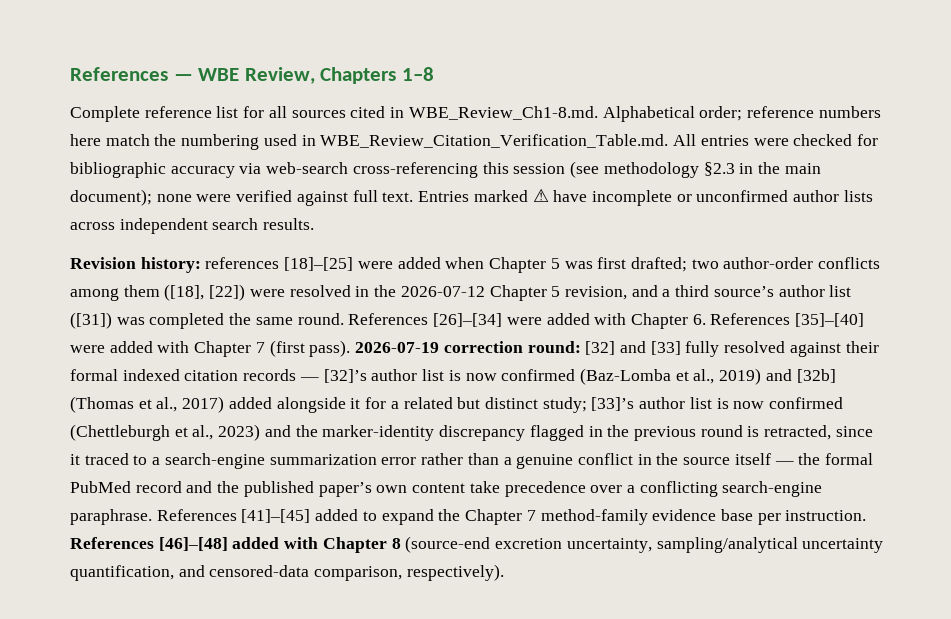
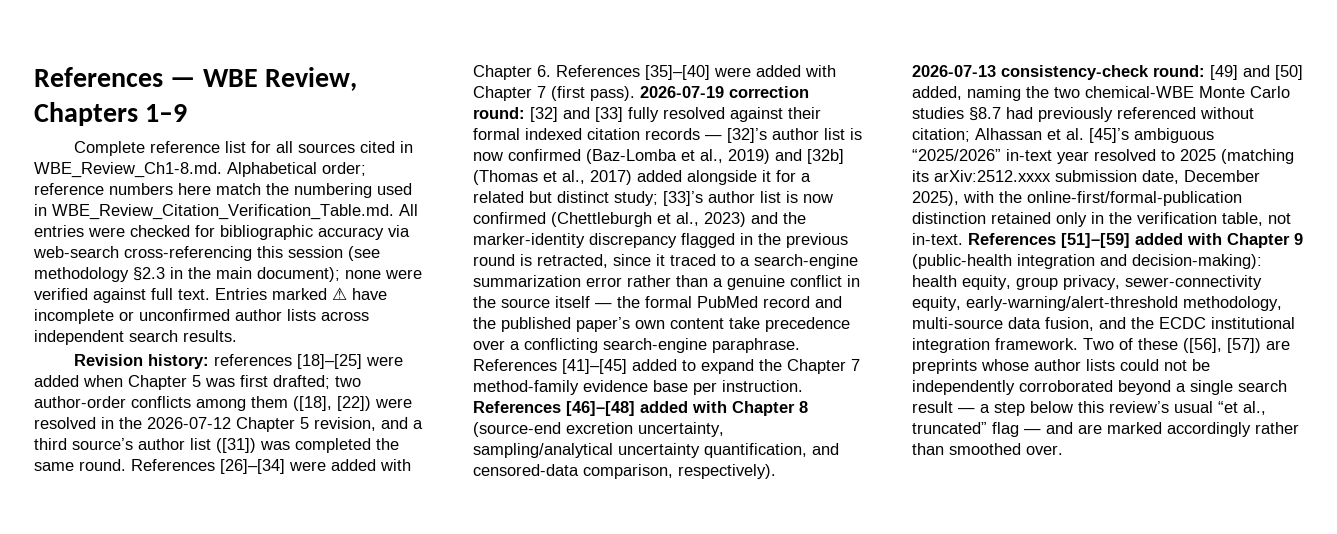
- References — WBE Review, Chapters 1–8
+ References — WBE Review, Chapters 1–9
+ 2026-07-13 consistency-check round: [49] and [50] added, naming the two chemical-WBE Monte Carlo studies §8.7 had previously referenced without citation; Alhassan et al. [45]’s ambiguous “2025/2026” in-text year resolved to 2025 (matching its arXiv:2512.xxxx submission date, December 2025), with the online-first/formal-publication distinction retained only in the verification table, not in-text. References [51]–[59] added with Chapter 9 (public-health integration and decision-making): health equity, group privacy, sewer-connectivity equity, early-warning/alert-threshold methodology, multi-source data fusion, and the ECDC institutional integration framework. Two of these ([56], [57]) are preprints whose author lists could not be independently corroborated beyond a single search result — a step below this review’s usual “et al., truncated” flag — and are marked accordingly rather than smoothed over.

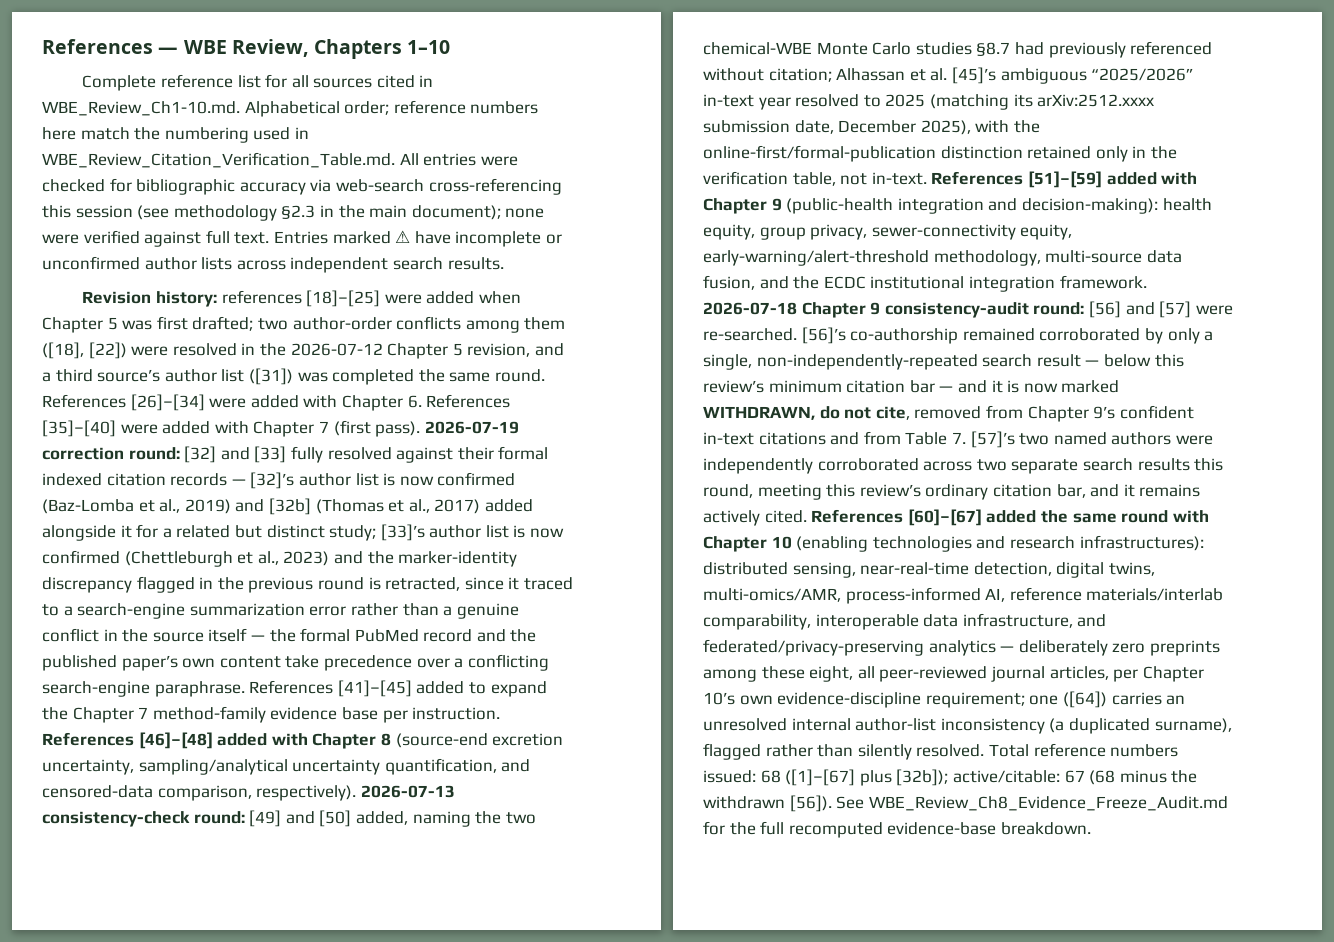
- References — WBE Review, Chapters 1–9
+ References — WBE Review, Chapters 1–10
- Complete reference list for all sources cited in WBE_Review_Ch1-8.md. Alphabetical order; reference numbers here match the numbering used in WBE_Review_Citation_Verification_Table.md. All entries were checked for bibliographic accuracy via web-search cross-referencing this session (see methodology §2.3 in the main document); none were verified against full text.
+ Complete reference list for all sources cited in WBE_Review_Ch1-10.md. Alphabetical order; reference numbers here match the numbering used in WBE_Review_Citation_Verification_Table.md. All entries were checked for bibliographic accuracy via web-search cross-referencing this session (see methodology §2.3 in the main document); none were verified against full text.
- Two of these ([56], [57]) are preprints whose author lists could not be independently corroborated beyond a single search result — a step below this review’s usual “et al., truncated” flag — and are marked accordingly rather than smoothed over.
+ 2026-07-18 Chapter 9 consistency-audit round: [56] and [57] were re-searched. [56]’s co-authorship remained corroborated by only a single, non-independently-repeated search result — below this review’s minimum citation bar — and it is now marked WITHDRAWN, do not cite, removed from Chapter 9’s confident in-text citations and from Table 7. [57]’s two named authors were independently corroborated across two separate search results this round, meeting this review’s ordinary citation bar, and it remains actively cited. References [60]–[67] added the same round with Chapter 10 (enabling technologies and research infrastructures): distributed sensing, near-real-time detection, digital twins, multi-omics/AMR, process-informed AI, reference materials/interlab comparability, interoperable data infrastructure, and federated/privacy-preserving analytics — deliberately zero preprints among these eight, all peer-reviewed journal articles, per Chapter 10’s own evidence-discipline requirement; one ([64]) carries an unresolved internal author-list inconsistency (a duplicated surname), flagged rather than silently resolved. Total reference numbers issued: 68 ([1]–[67] plus [32b]); active/citable: 67 (68 minus the withdrawn [56]). See WBE_Review_Ch8_Evidence_Freeze_Audit.md for the full recomputed evidence-base breakdown.

